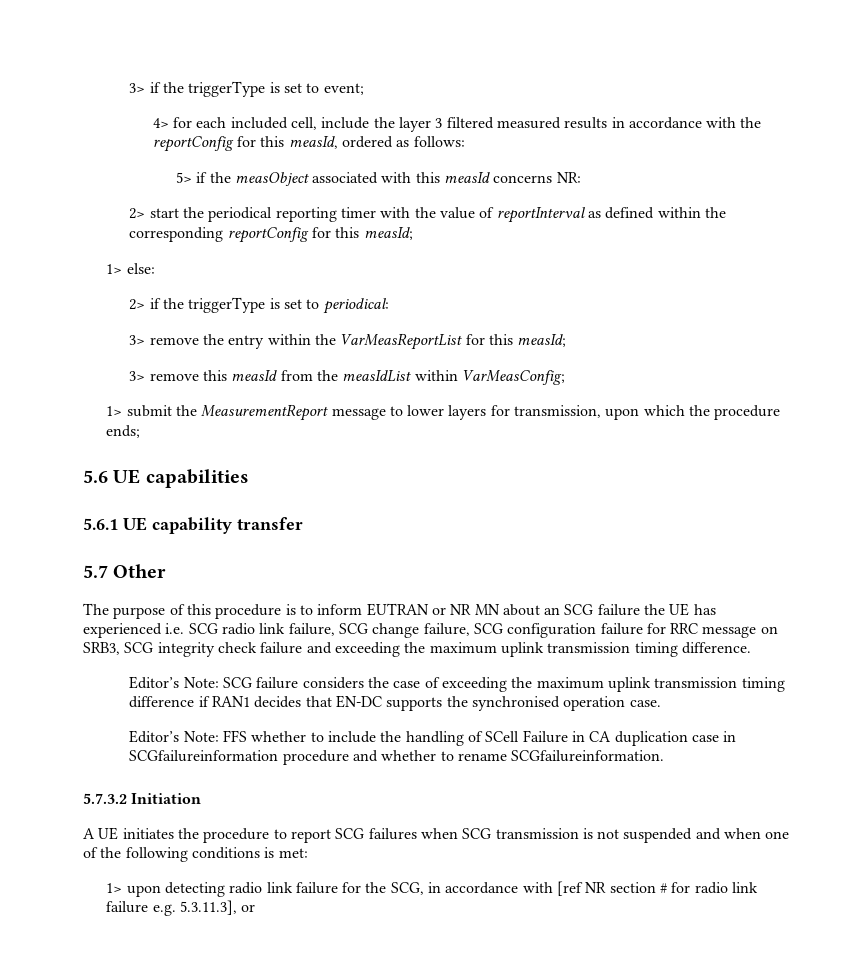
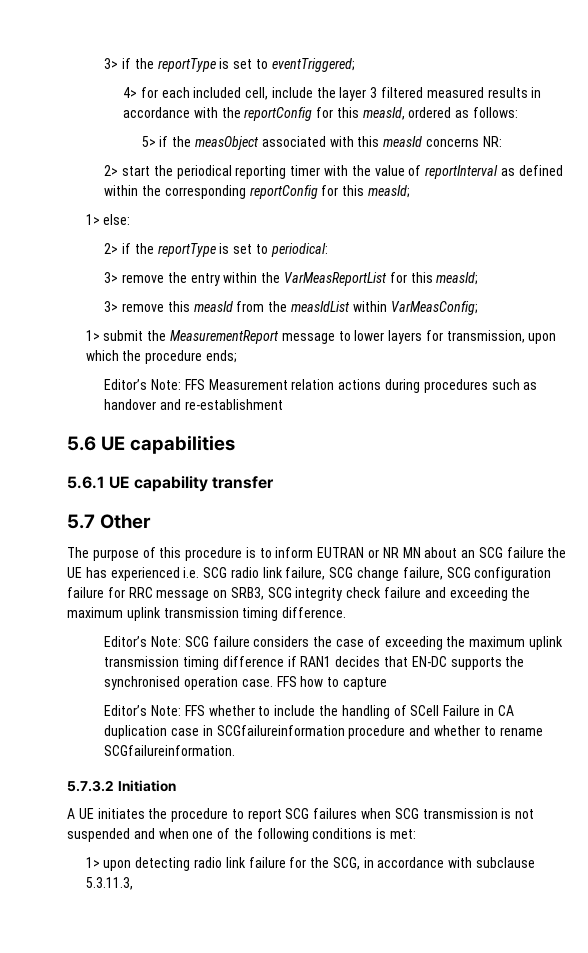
- 3> if the triggerType is set to event;
+ 3> if the reportType is set to eventTriggered;
- 2> if the triggerType is set to periodical:
+ 2> if the reportType is set to periodical:
+ Editor’s Note: FFS Measurement relation actions during procedures such as handover and re-establishment
+ FFS how to capture
- 1> upon detecting radio link failure for the SCG, in accordance with [ref NR section # for radio link failure e.g. 5.3.11.3], or
+ 1> upon detecting radio link failure for the SCG, in accordance with subclause 5.3.11.3,

